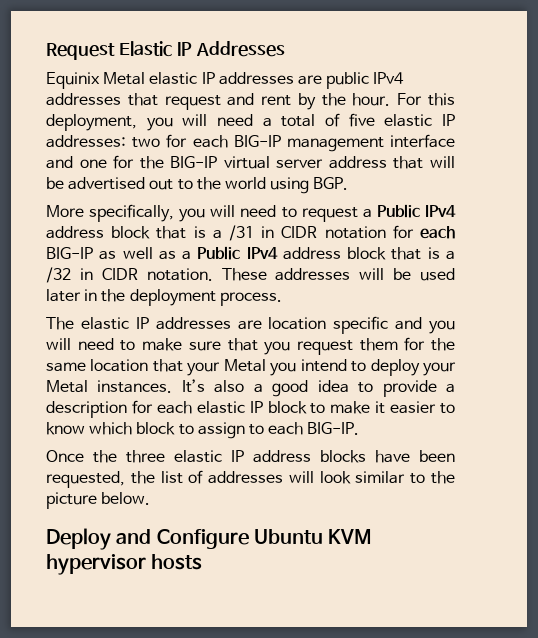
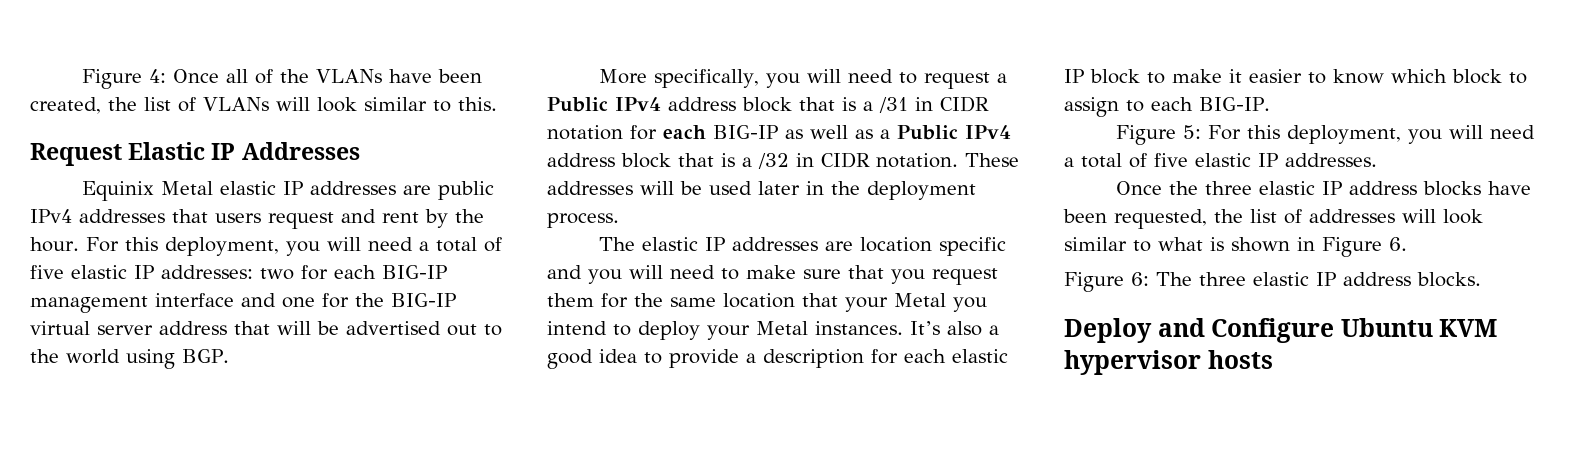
+ Figure 4: Once all of the VLANs have been created, the list of VLANs will look similar to this.
- Equinix Metal elastic IP addresses are public IPv4 addresses that request and rent by the hour.
+ Equinix Metal elastic IP addresses are public IPv4 addresses that users request and rent by the hour.
+ Figure 5: For this deployment, you will need a total of five elastic IP addresses.
- Once the three elastic IP address blocks have been requested, the list of addresses will look similar to the picture below.
+ Once the three elastic IP address blocks have been requested, the list of addresses will look similar to what is shown in Figure 6.
+ Figure 6: The three elastic IP address blocks.

